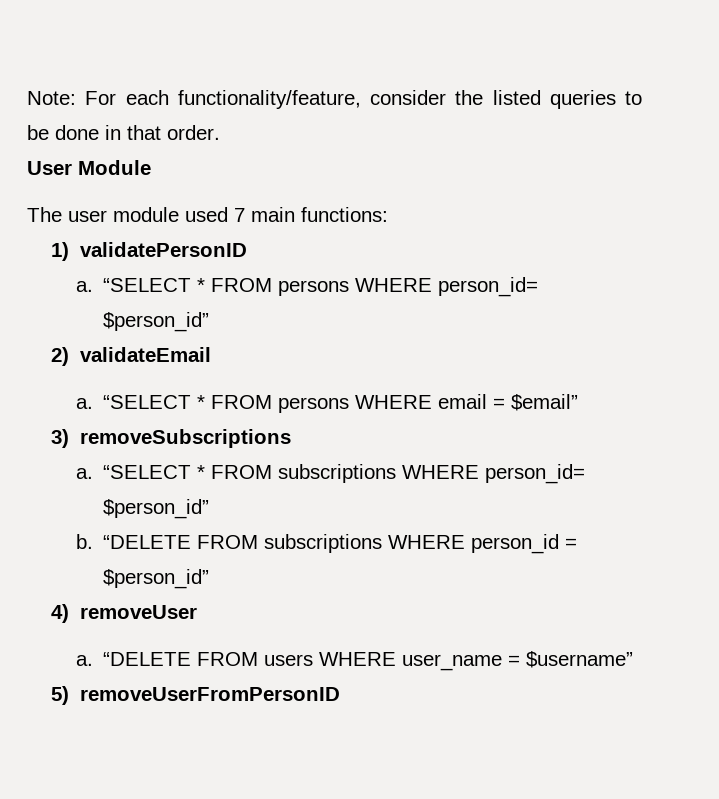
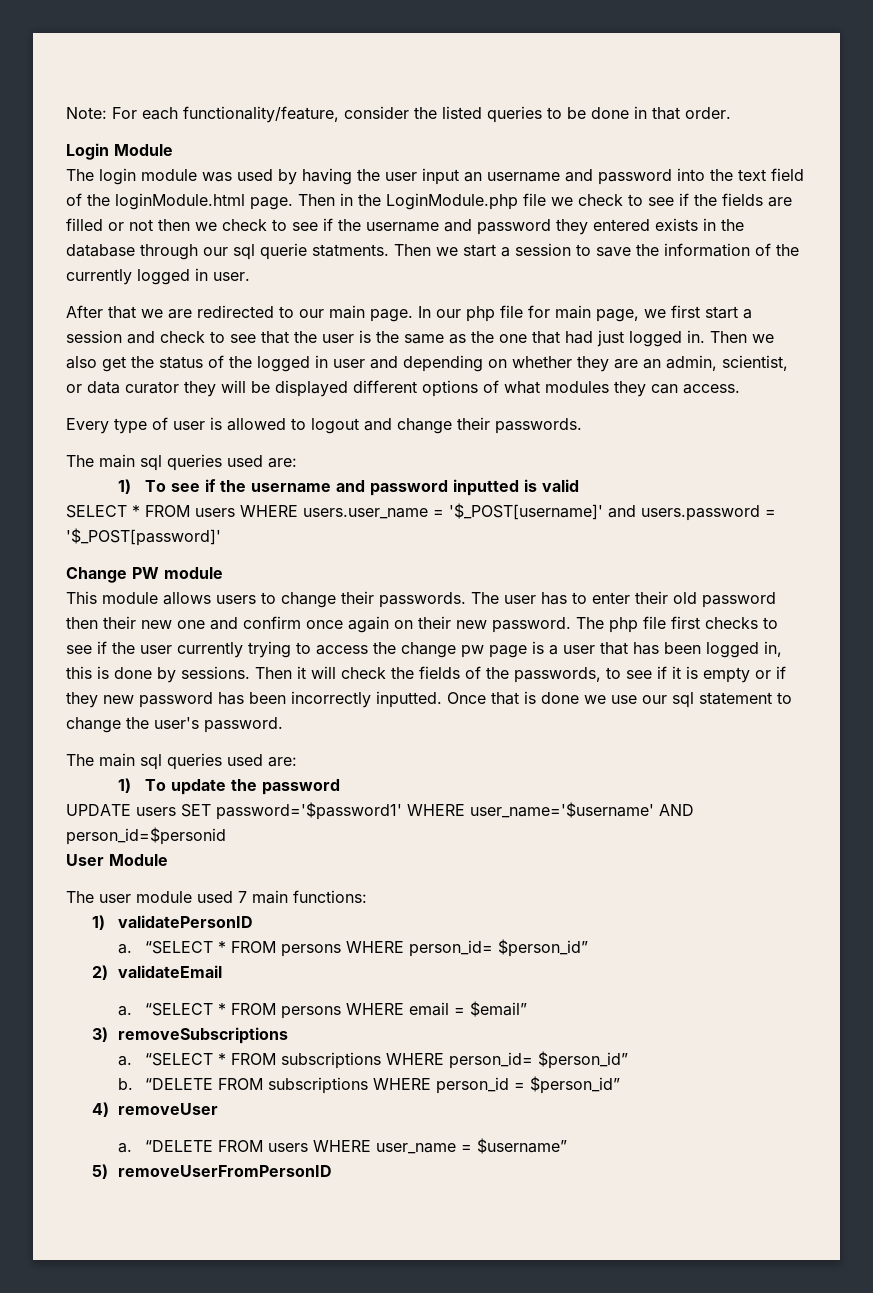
+ Login Module
+ The login module was used by having the user input an username and password into the text field of the loginModule.html page. Then in the LoginModule.php file we check to see if the fields are filled or not then we check to see if the username and password they entered exists in the database through our sql querie statments. Then we start a session to save the information of the currently logged in user.
+ After that we are redirected to our main page. In our php file for main page, we first start a session and check to see that the user is the same as the one that had just logged in. Then we also get the status of the logged in user and depending on whether they are an admin, scientist, or data curator they will be displayed different options of what modules they can access.
+ Every type of user is allowed to logout and change their passwords.
+ The main sql queries used are:
+ 1) To see if the username and password inputted is valid
+ SELECT * FROM users WHERE users.user_name = '$_POST[username]' and users.password = '$_POST[password]'
+ Change PW module
+ This module allows users to change their passwords. The user has to enter their old password then their new one and confirm once again on their new password. The php file first checks to see if the user currently trying to access the change pw page is a user that has been logged in, this is done by sessions. Then it will check the fields of the passwords, to see if it is empty or if they new password has been incorrectly inputted. Once that is done we use our sql statement to change the user's password.
+ The main sql queries used are:
+ 1) To update the password
+ UPDATE users SET password='$password1' WHERE user_name='$username' AND person_id=$personid

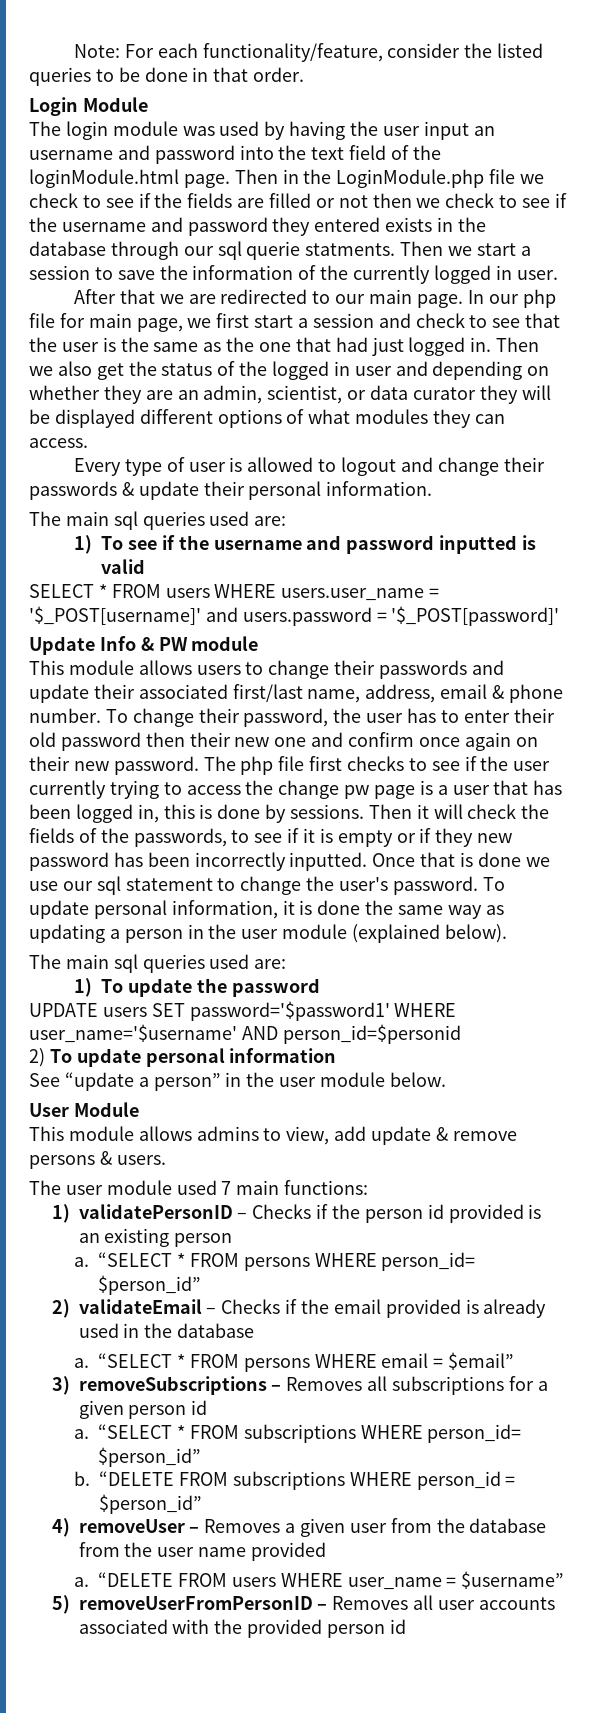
- Every type of user is allowed to logout and change their passwords.
+ Every type of user is allowed to logout and change their passwords & update their personal information.
- Change PW module
+ Update Info & PW module
- This module allows users to change their passwords. The user has to enter their old password then their new one and confirm once again on their new password.
+ This module allows users to change their passwords and update their associated first/last name, address, email & phone number. To change their password, the user has to enter their old password then their new one and confirm once again on their new password.
+ To update personal information, it is done the same way as updating a person in the user module (explained below).
+ 2) To update personal information
+ See “update a person” in the user module below.
  User Module
+ This module allows admins to view, add update & remove persons & users.
- 1) validatePersonID
+ 1) validatePersonID – Checks if the person id provided is an existing person
- 2) validateEmail
+ 2) validateEmail – Checks if the email provided is already used in the database
- 3) removeSubscriptions
+ 3) removeSubscriptions – Removes all subscriptions for a given person id
- 4) removeUser
+ 4) removeUser – Removes a given user from the database from the user name provided
- 5) removeUserFromPersonID
+ 5) removeUserFromPersonID – Removes all user accounts associated with the provided person id

